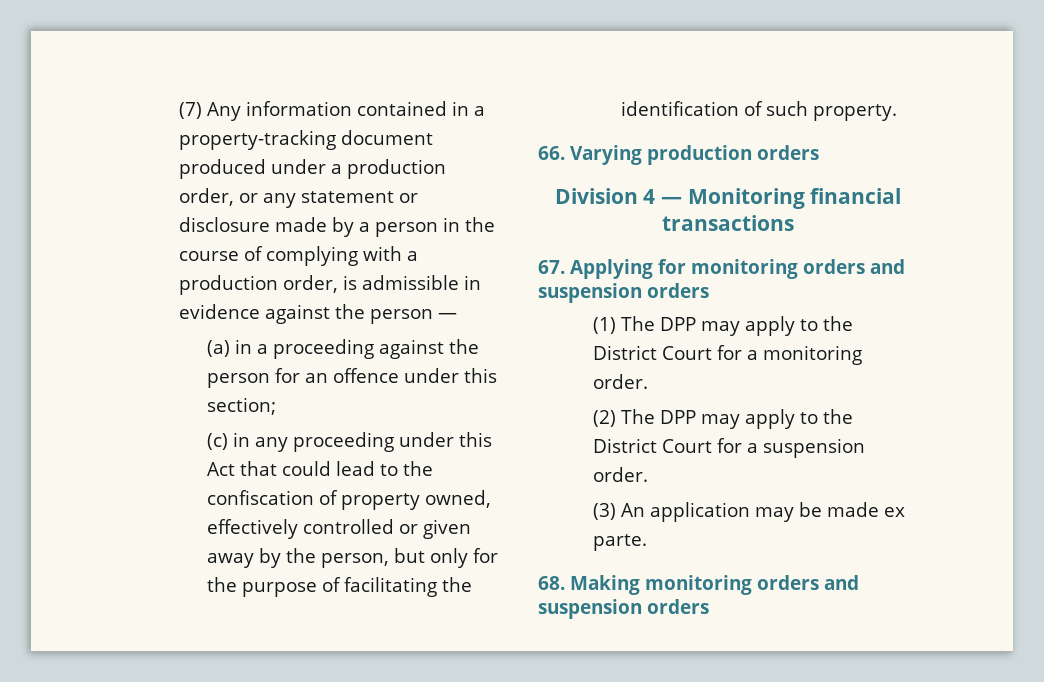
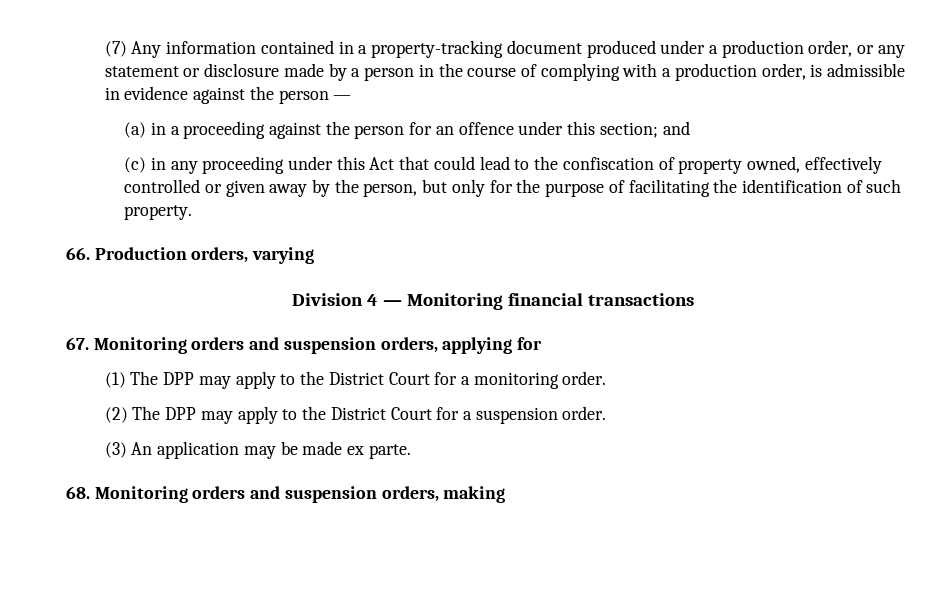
- (a) in a proceeding against the person for an offence under this section;
+ (a) in a proceeding against the person for an offence under this section; and
- 66. Varying production orders
+ 66. Production orders, varying
- 67. Applying for monitoring orders and suspension orders
+ 67. Monitoring orders and suspension orders, applying for
- 68. Making monitoring orders and suspension orders
+ 68. Monitoring orders and suspension orders, making

